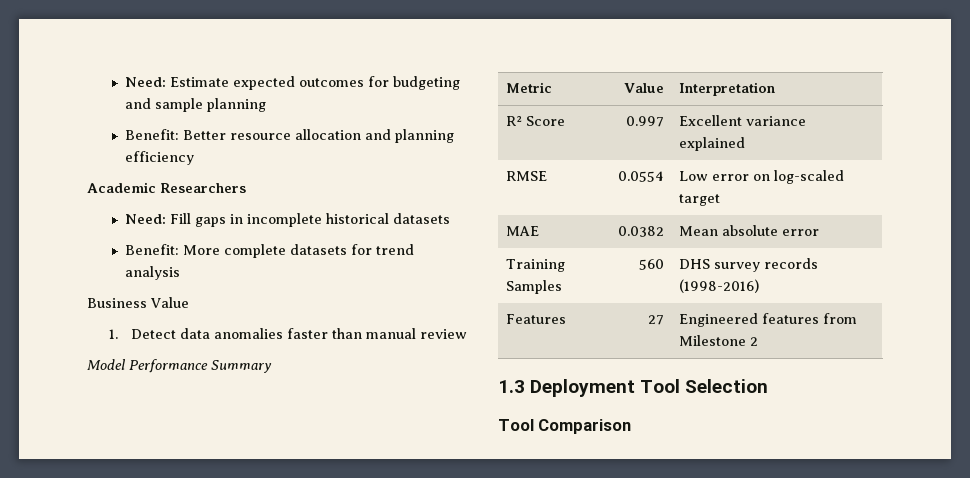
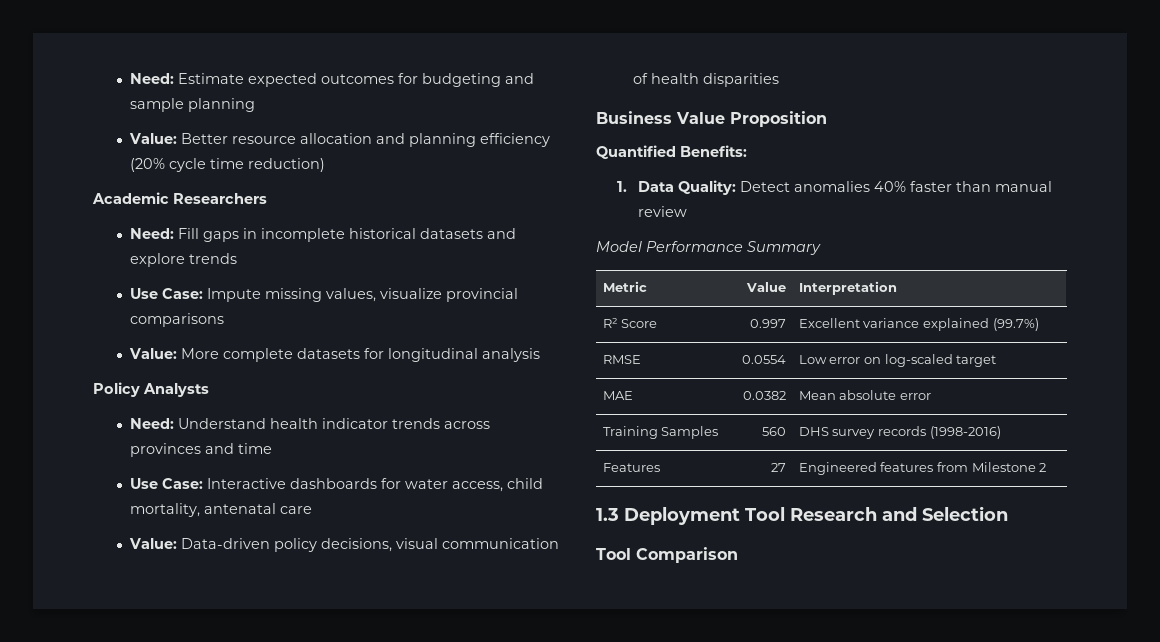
- Benefit: Better resource allocation and planning efficiency
+ Value: Better resource allocation and planning efficiency (20% cycle time reduction)
- Need: Fill gaps in incomplete historical datasets
- Benefit: More complete datasets for trend analysis
+ Need: Fill gaps in incomplete historical datasets and explore trends
+ Use Case: Impute missing values, visualize provincial comparisons
+ Value: More complete datasets for longitudinal analysis
- Business Value
- 1. Detect data anomalies faster than manual review
+ Policy Analysts
+ Need: Understand health indicator trends across provinces and time
+ Use Case: Interactive dashboards for water access, child mortality, antenatal care
+ Value: Data-driven policy decisions, visual communication of health disparities
+ Business Value Proposition
+ Quantified Benefits:
+ 1. Data Quality: Detect anomalies 40% faster than manual review
- R² Score | 0.997 | Excellent variance explained
+ R² Score | 0.997 | Excellent variance explained (99.7%)
- 1.3 Deployment Tool Selection
+ 1.3 Deployment Tool Research and Selection

